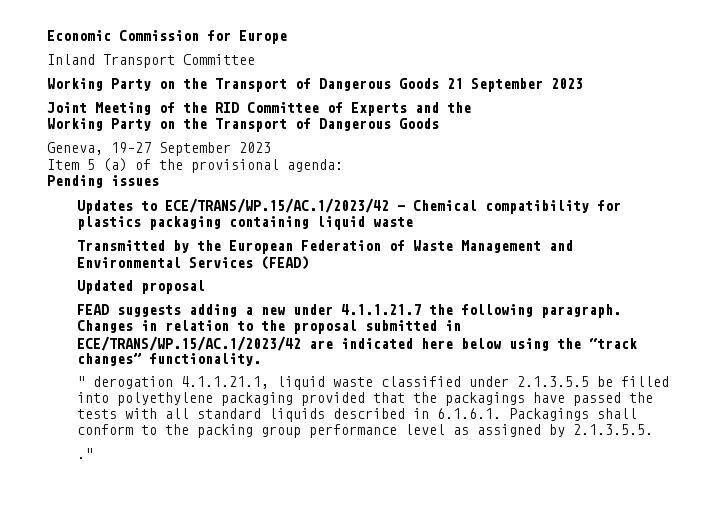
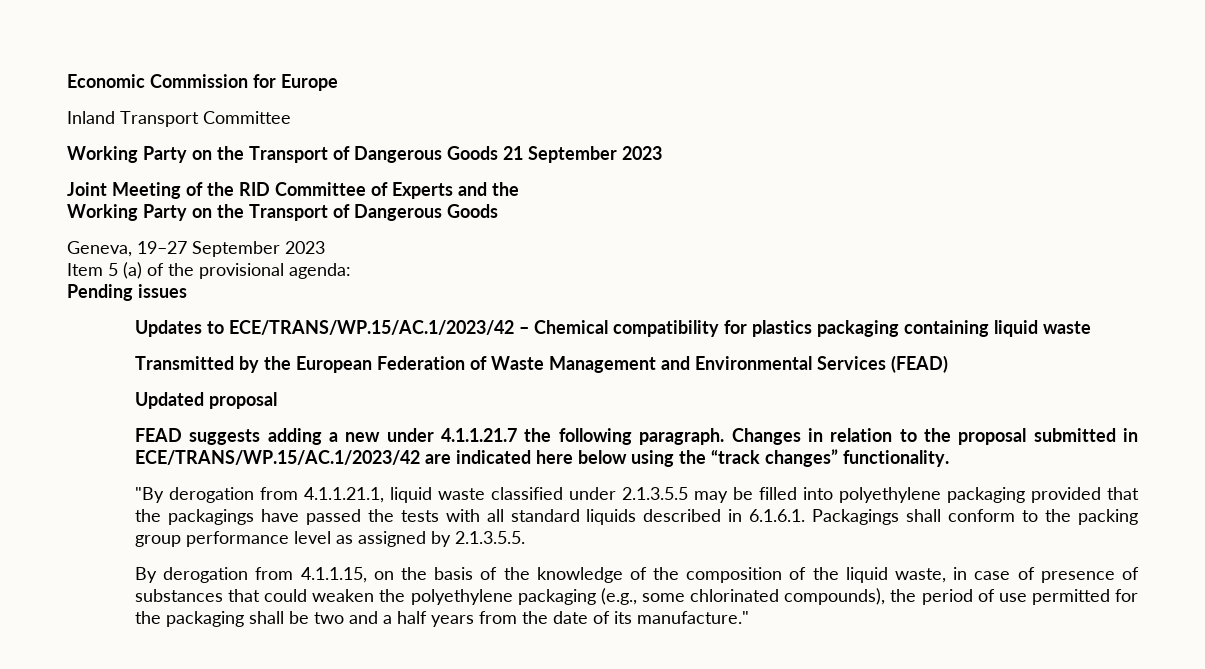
- " derogation 4.1.1.21.1, liquid waste classified under 2.1.3.5.5 be filled into polyethylene packaging provided that the packagings have passed the tests with all standard liquids described in 6.1.6.1. Packagings shall conform to the packing group performance level as assigned by 2.1.3.5.5.
+ "By derogation from 4.1.1.21.1, liquid waste classified under 2.1.3.5.5 may be filled into polyethylene packaging provided that the packagings have passed the tests with all standard liquids described in 6.1.6.1. Packagings shall conform to the packing group performance level as assigned by 2.1.3.5.5.
- ."
+ By derogation from 4.1.1.15, on the basis of the knowledge of the composition of the liquid waste, in case of presence of substances that could weaken the polyethylene packaging (e.g., some chlorinated compounds), the period of use permitted for the packaging shall be two and a half years from the date of its manufacture."

